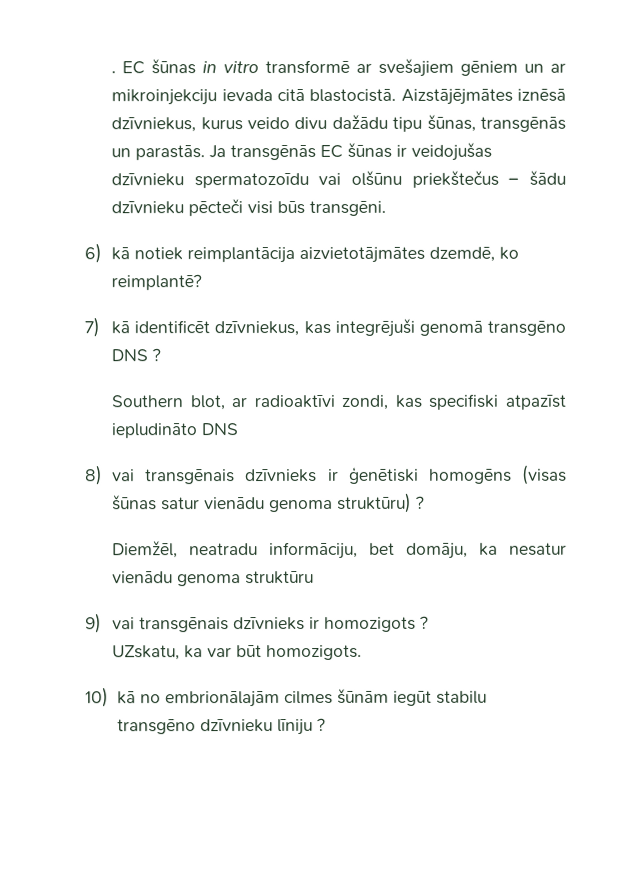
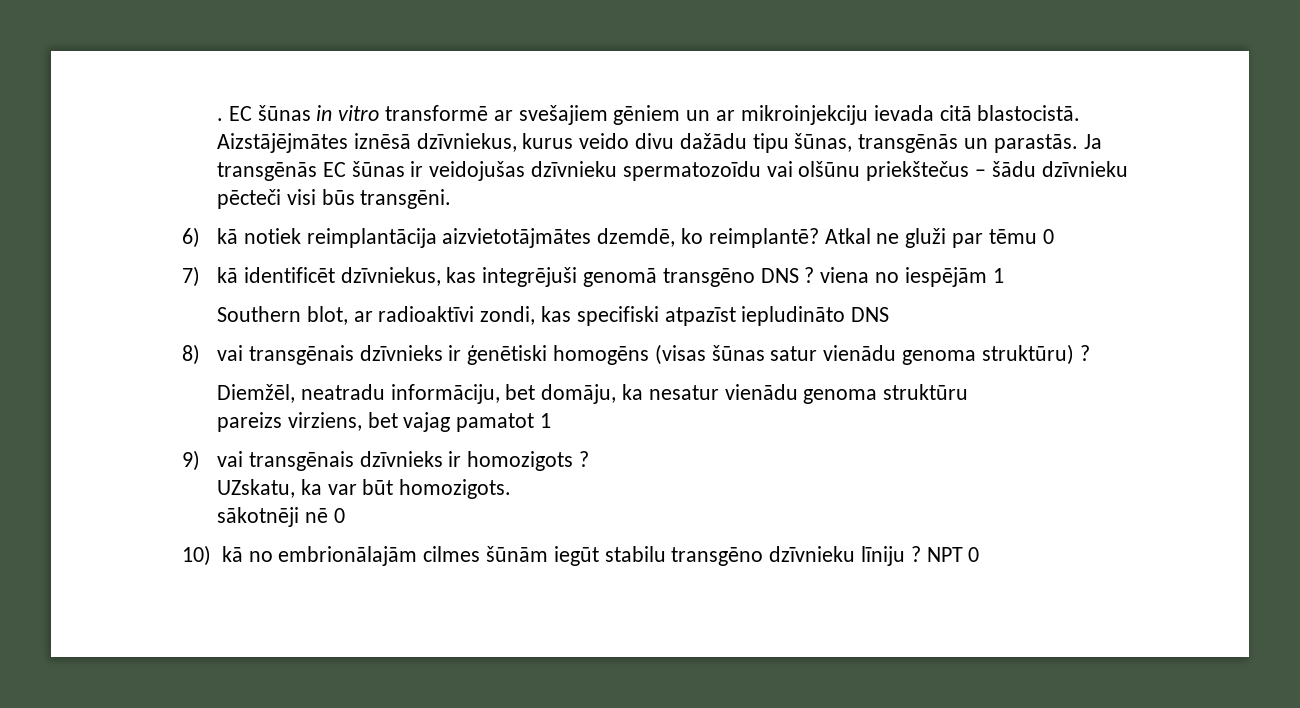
+ Atkal ne gluži par tēmu 0
- 7) kā identificēt dzīvniekus, kas integrējuši genomā transgēno DNS ?
+ 7) kā identificēt dzīvniekus, kas integrējuši genomā transgēno DNS ? viena no iespējām 1
+ pareizs virziens, bet vajag pamatot 1
+ sākotnēji nē 0
+ NPT 0

